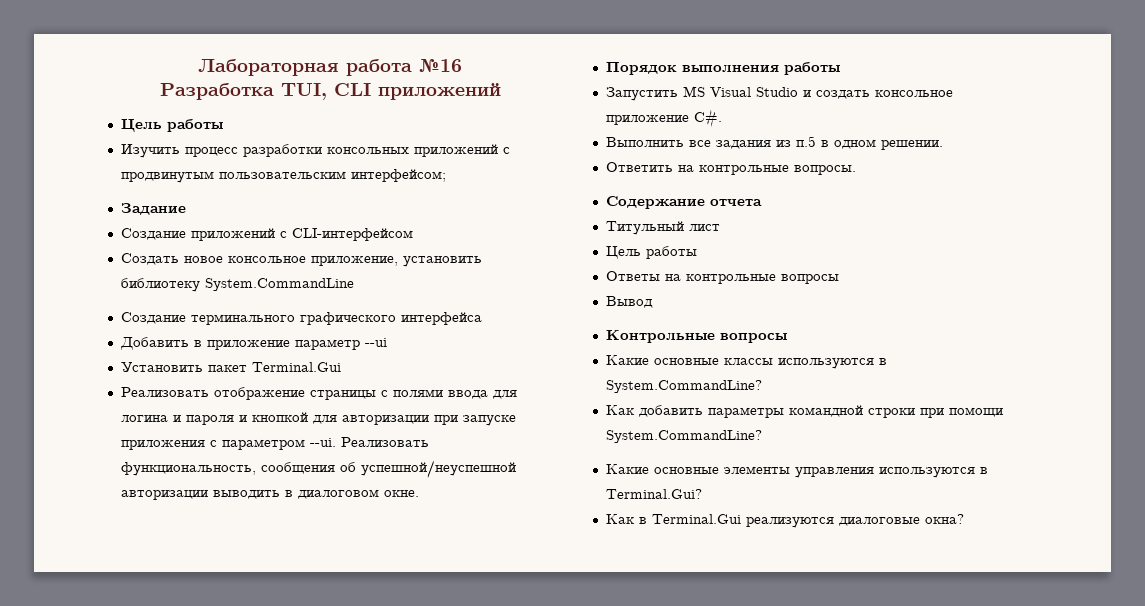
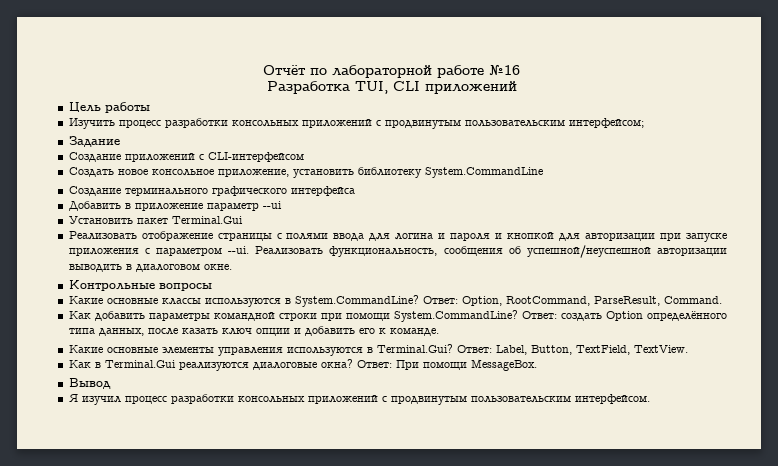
- Лабораторная работа №16
+ Отчёт по лабораторной работе №16
- Порядок выполнения работы
- Запустить MS Visual Studio и создать консольное приложение C#.
- Выполнить все задания из п.5 в одном решении.
- Ответить на контрольные вопросы.
- Содержание отчета
- Титульный лист
- Цель работы
- Ответы на контрольные вопросы
- Вывод
+ Ответ: Option, RootCommand, ParseResult, Command.
+ Ответ: создать Option определённого типа данных, после казать ключ опции и добавить его к команде.
+ Ответ: Label, Button, TextField, TextView.
+ Ответ: При помощи MessageBox.
+ Вывод
+ Я изучил процесс разработки консольных приложений с продвинутым пользовательским интерфейсом.

